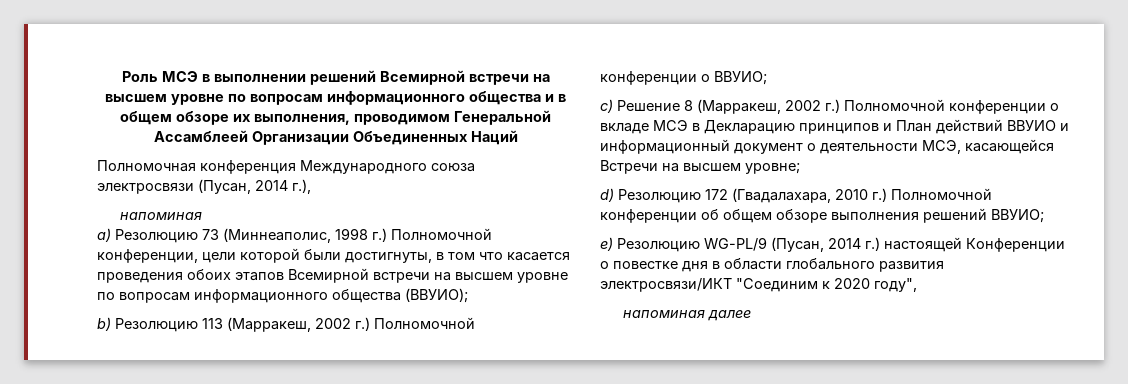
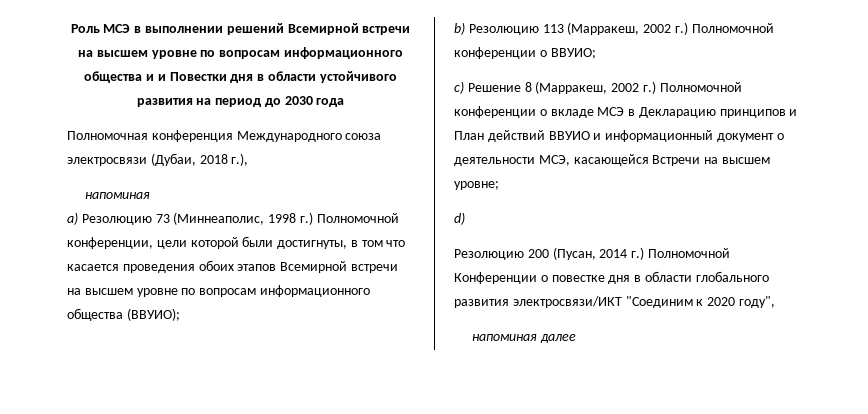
- Роль МСЭ в выполнении решений Всемирной встречи на высшем уровне по вопросам информационного общества и в общем обзоре их выполнения, проводимом Генеральной Ассамблеей Организации Объединенных Наций
+ Роль МСЭ в выполнении решений Всемирной встречи на высшем уровне по вопросам информационного общества и и Повестки дня в области устойчивого развития на период до 2030 года
- Полномочная конференция Международного союза электросвязи (Пусан, 2014 г.),
+ Полномочная конференция Международного союза электросвязи (Дубаи, 2018 г.),
- d) Резолюцию 172 (Гвадалахара, 2010 г.) Полномочной конференции об общем обзоре выполнения решений ВВУИО;
- e) Резолюцию WG-PL/9 (Пусан, 2014 г.) настоящей Конференции о повестке дня в области глобального развития электросвязи/ИКТ "Соединим к 2020 году",
+ d)
+ Резолюцию 200 (Пусан, 2014 г.) Полномочной Конференции о повестке дня в области глобального развития электросвязи/ИКТ "Соединим к 2020 году",

